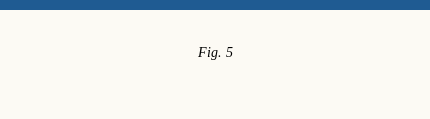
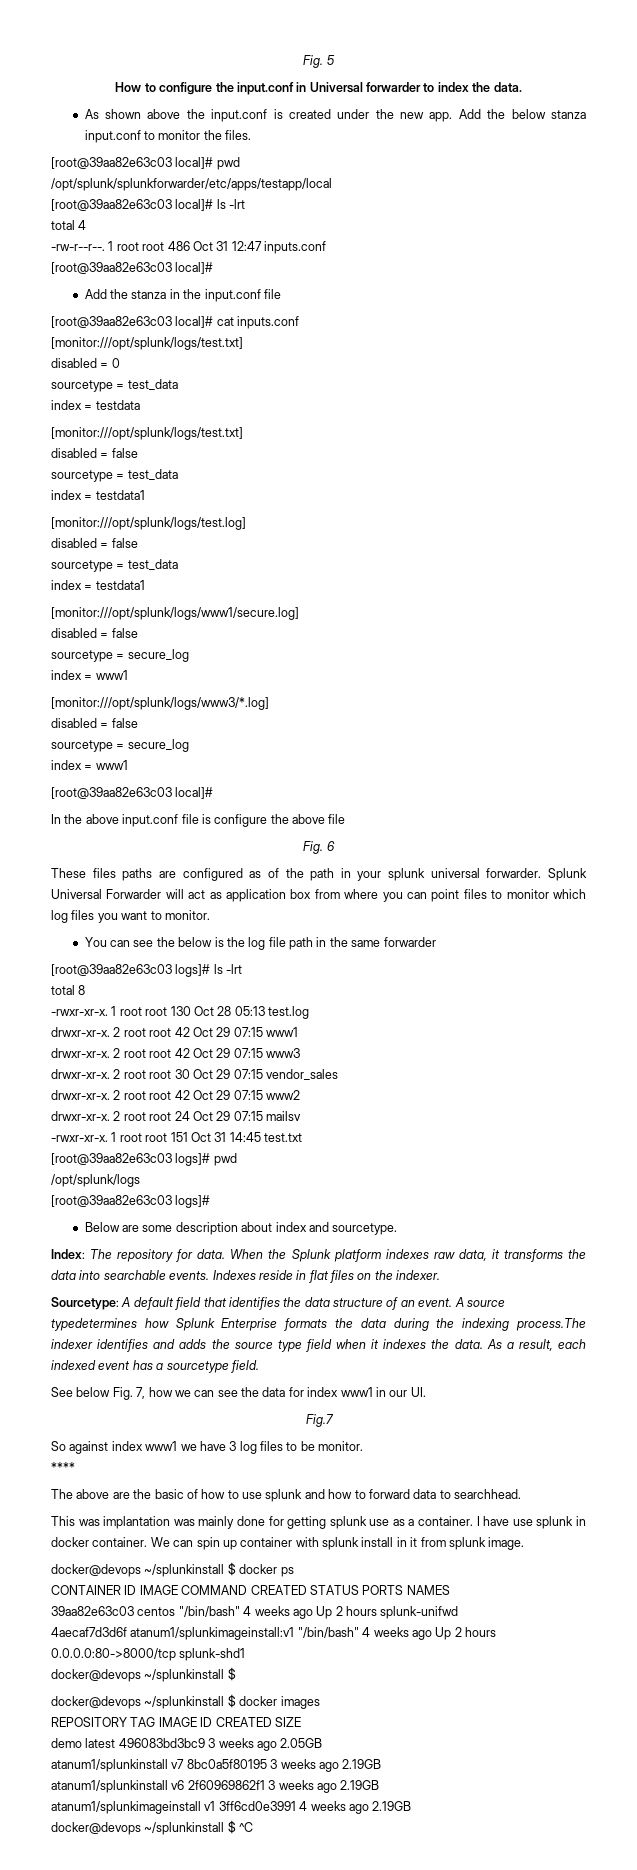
+ How to configure the input.conf in Universal forwarder to index the data.
+ As shown above the input.conf is created under the new app. Add the below stanza input.conf to monitor the files.
+ [root@39aa82e63c03 local]# pwd
+ /opt/splunk/splunkforwarder/etc/apps/testapp/local
+ [root@39aa82e63c03 local]# ls -lrt
+ total 4
+ -rw-r--r--. 1 root root 486 Oct 31 12:47 inputs.conf
+ [root@39aa82e63c03 local]#
+ Add the stanza in the input.conf file
+ [root@39aa82e63c03 local]# cat inputs.conf
+ [monitor:///opt/splunk/logs/test.txt]
+ disabled = 0
+ sourcetype = test_data
+ index = testdata
+ [monitor:///opt/splunk/logs/test.txt]
+ disabled = false
+ sourcetype = test_data
+ index = testdata1
+ [monitor:///opt/splunk/logs/test.log]
+ disabled = false
+ sourcetype = test_data
+ index = testdata1
+ [monitor:///opt/splunk/logs/www1/secure.log]
+ disabled = false
+ sourcetype = secure_log
+ index = www1
+ [monitor:///opt/splunk/logs/www3/*.log]
+ disabled = false
+ sourcetype = secure_log
+ index = www1
+ [root@39aa82e63c03 local]#
+ In the above input.conf file is configure the above file
+ Fig. 6
+ These files paths are configured as of the path in your splunk universal forwarder. Splunk Universal Forwarder will act as application box from where you can point files to monitor which log files you want to monitor.
+ You can see the below is the log file path in the same forwarder
+ [root@39aa82e63c03 logs]# ls -lrt
+ total 8
+ -rwxr-xr-x. 1 root root 130 Oct 28 05:13 test.log
+ drwxr-xr-x. 2 root root 42 Oct 29 07:15 www1
+ drwxr-xr-x. 2 root root 42 Oct 29 07:15 www3
+ drwxr-xr-x. 2 root root 30 Oct 29 07:15 vendor_sales
+ drwxr-xr-x. 2 root root 42 Oct 29 07:15 www2
+ drwxr-xr-x. 2 root root 24 Oct 29 07:15 mailsv
+ -rwxr-xr-x. 1 root root 151 Oct 31 14:45 test.txt
+ [root@39aa82e63c03 logs]# pwd
+ /opt/splunk/logs
+ [root@39aa82e63c03 logs]#
+ Below are some description about index and sourcetype.
+ Index: The repository for data. When the Splunk platform indexes raw data, it transforms the data into searchable events. Indexes reside in flat files on the indexer.
+ Sourcetype: A default field that identifies the data structure of an event. A source typedetermines how Splunk Enterprise formats the data during the indexing process.The indexer identifies and adds the source type field when it indexes the data. As a result, each indexed event has a sourcetype field.
+ See below Fig. 7, how we can see the data for index www1 in our UI.
+ Fig.7
+ So against index www1 we have 3 log files to be monitor.
+ ****
+ The above are the basic of how to use splunk and how to forward data to searchhead.
+ This was implantation was mainly done for getting splunk use as a container. I have use splunk in docker container. We can spin up container with splunk install in it from splunk image.
+ docker@devops ~/splunkinstall $ docker ps
+ CONTAINER ID IMAGE COMMAND CREATED STATUS PORTS NAMES
+ 39aa82e63c03 centos "/bin/bash" 4 weeks ago Up 2 hours splunk-unifwd
+ 4aecaf7d3d6f atanum1/splunkimageinstall:v1 "/bin/bash" 4 weeks ago Up 2 hours 0.0.0.0:80->8000/tcp splunk-shd1
+ docker@devops ~/splunkinstall $
+ docker@devops ~/splunkinstall $ docker images
+ REPOSITORY TAG IMAGE ID CREATED SIZE
+ demo latest 496083bd3bc9 3 weeks ago 2.05GB
+ atanum1/splunkinstall v7 8bc0a5f80195 3 weeks ago 2.19GB
+ atanum1/splunkinstall v6 2f60969862f1 3 weeks ago 2.19GB
+ atanum1/splunkimageinstall v1 3ff6cd0e3991 4 weeks ago 2.19GB
+ docker@devops ~/splunkinstall $ ^C

